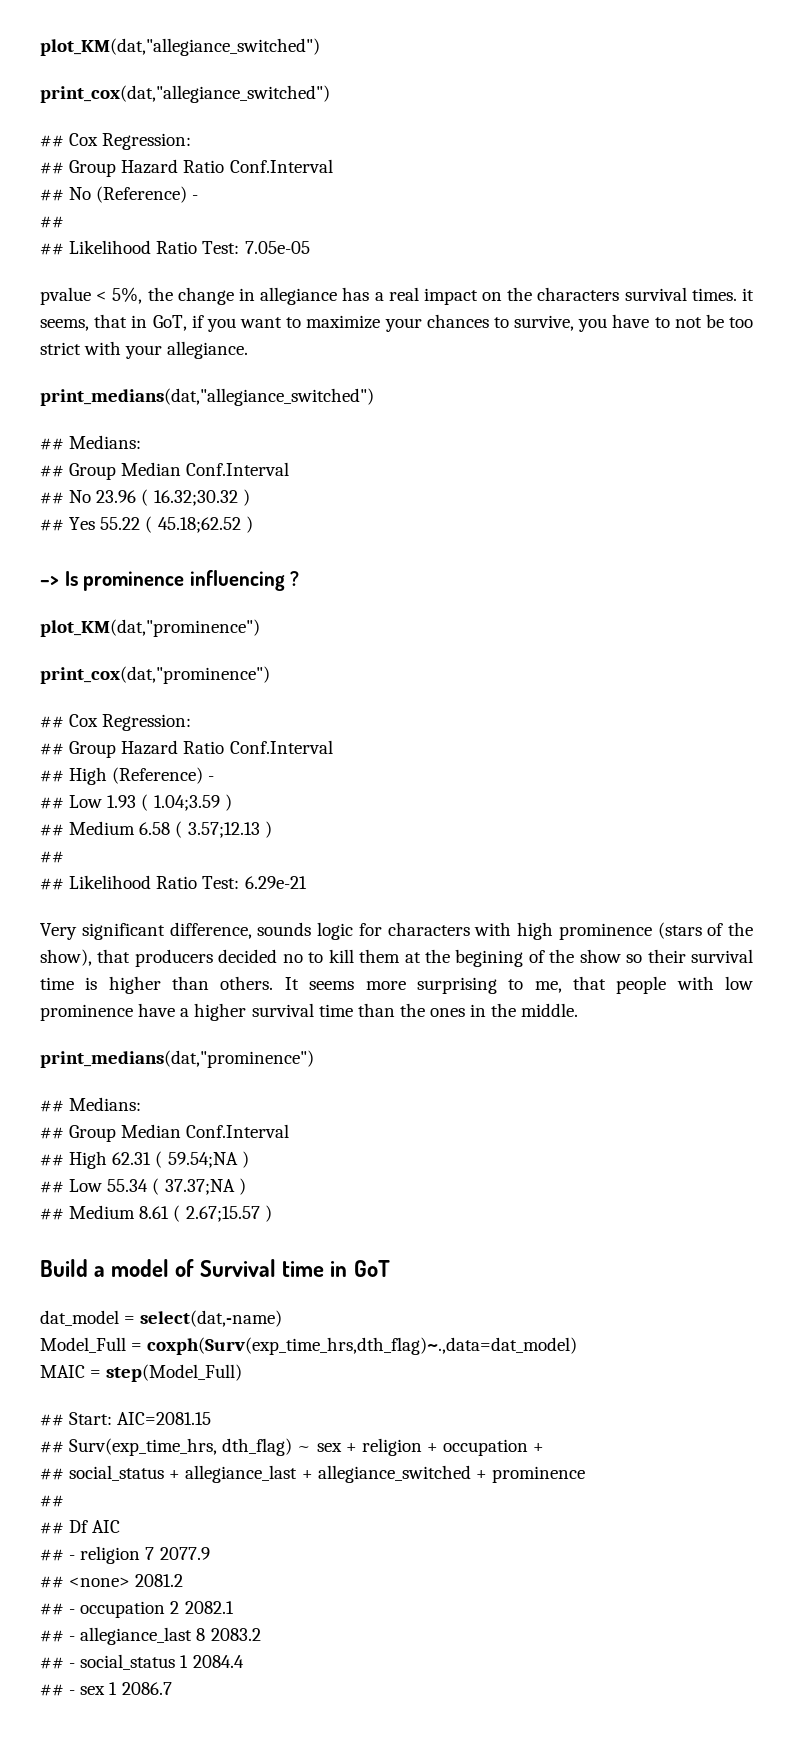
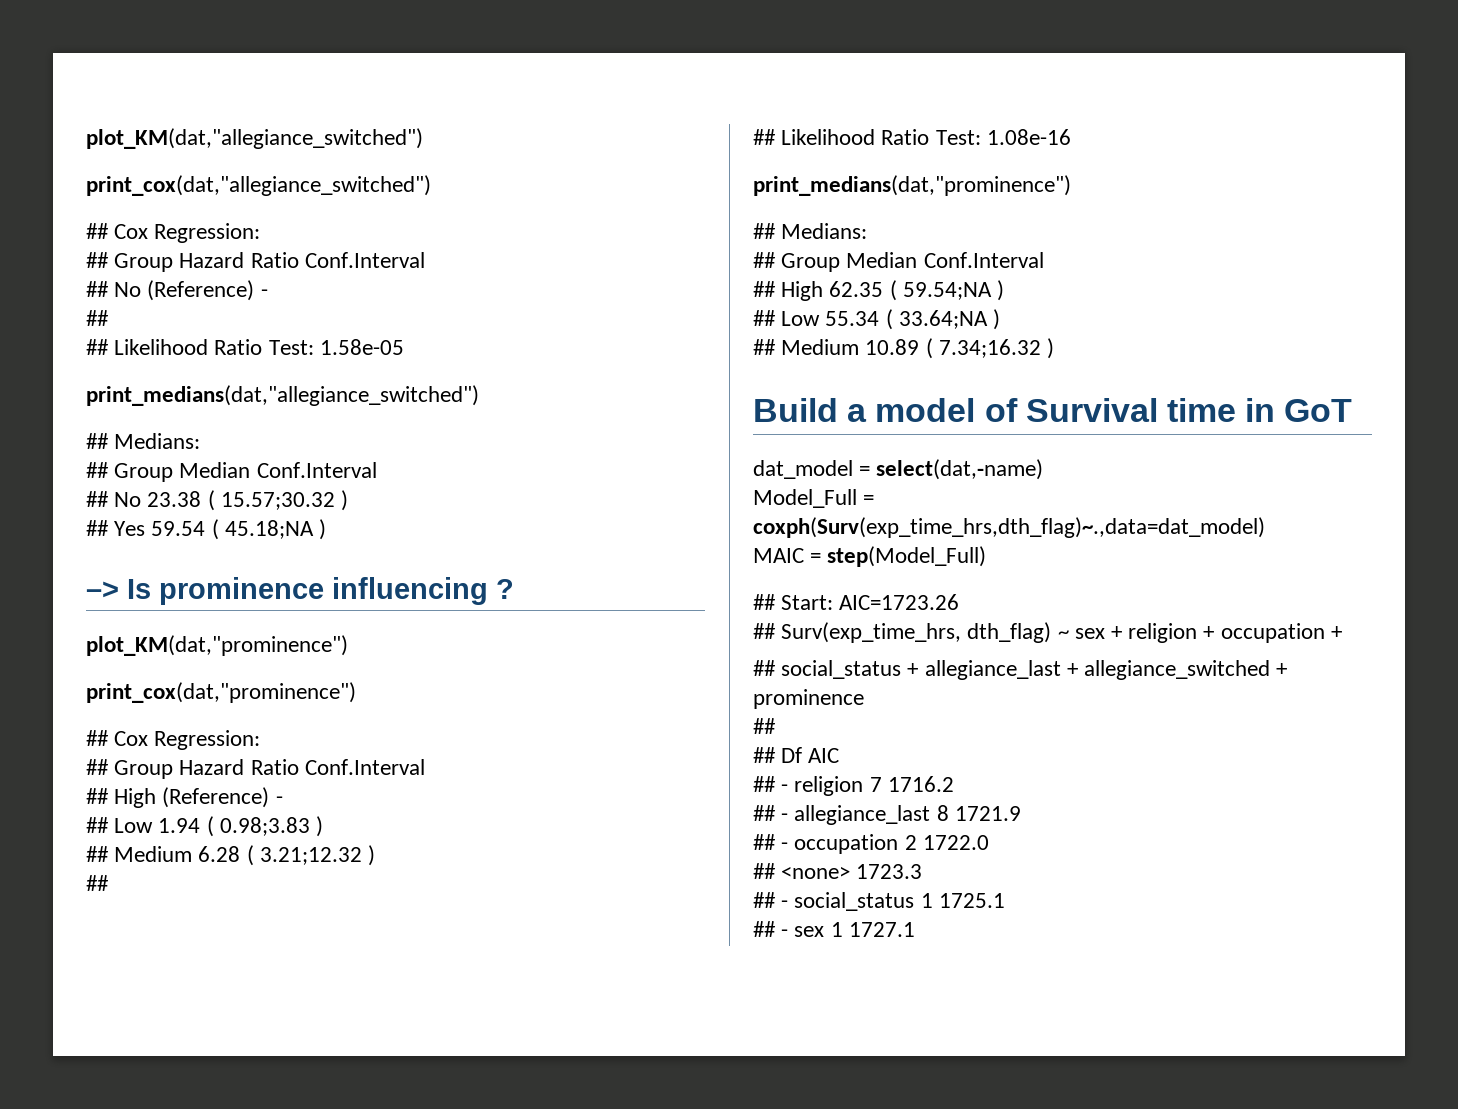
- ## Likelihood Ratio Test: 7.05e-05
- pvalue < 5%, the change in allegiance has a real impact on the characters survival times. it seems, that in GoT, if you want to maximize your chances to survive, you have to not be too strict with your allegiance.
+ ## Likelihood Ratio Test: 1.58e-05
- ## No 23.96 ( 16.32;30.32 )
+ ## No 23.38 ( 15.57;30.32 )
- ## Yes 55.22 ( 45.18;62.52 )
+ ## Yes 59.54 ( 45.18;NA )
- ## Low 1.93 ( 1.04;3.59 )
- ## Medium 6.58 ( 3.57;12.13 )
+ ## Low 1.94 ( 0.98;3.83 )
+ ## Medium 6.28 ( 3.21;12.32 )
- ## Likelihood Ratio Test: 6.29e-21
- Very significant difference, sounds logic for characters with high prominence (stars of the show), that producers decided no to kill them at the begining of the show so their survival time is higher than others. It seems more surprising to me, that people with low prominence have a higher survival time than the ones in the middle.
+ ## Likelihood Ratio Test: 1.08e-16
- ## High 62.31 ( 59.54;NA )
+ ## High 62.35 ( 59.54;NA )
- ## Low 55.34 ( 37.37;NA )
- ## Medium 8.61 ( 2.67;15.57 )
+ ## Low 55.34 ( 33.64;NA )
+ ## Medium 10.89 ( 7.34;16.32 )
- ## Start: AIC=2081.15
+ ## Start: AIC=1723.26
- ## - religion 7 2077.9
- ## <none> 2081.2
+ ## - religion 7 1716.2
+ ## - allegiance_last 8 1721.9
- ## - occupation 2 2082.1
- ## - allegiance_last 8 2083.2
+ ## - occupation 2 1722.0
+ ## <none> 1723.3
- ## - social_status 1 2084.4
+ ## - social_status 1 1725.1
- ## - sex 1 2086.7
+ ## - sex 1 1727.1

